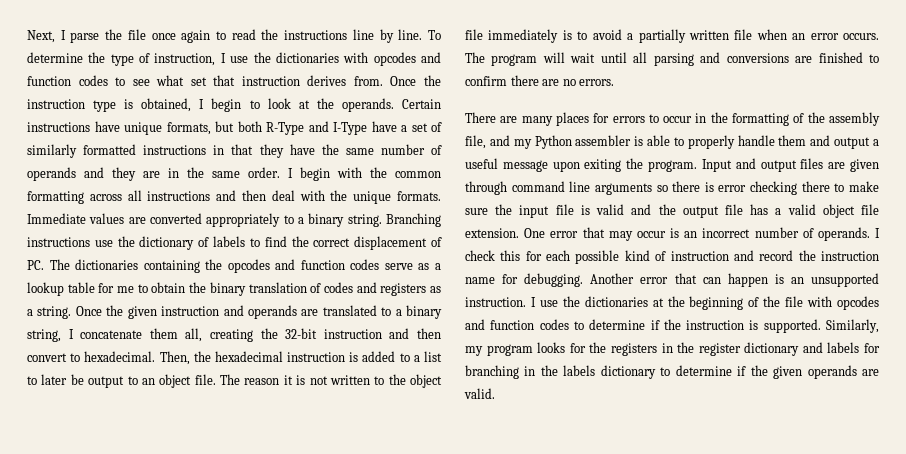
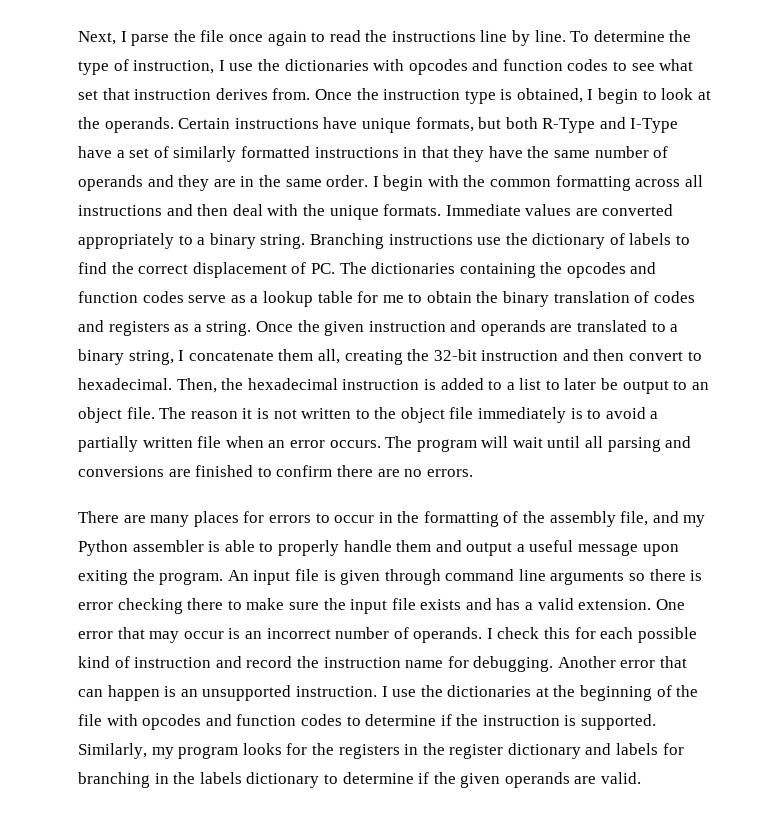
- Input and output files are given through command line arguments so there is error checking there to make sure the input file is valid and the output file has a valid object file extension.
+ An input file is given through command line arguments so there is error checking there to make sure the input file exists and has a valid extension.

